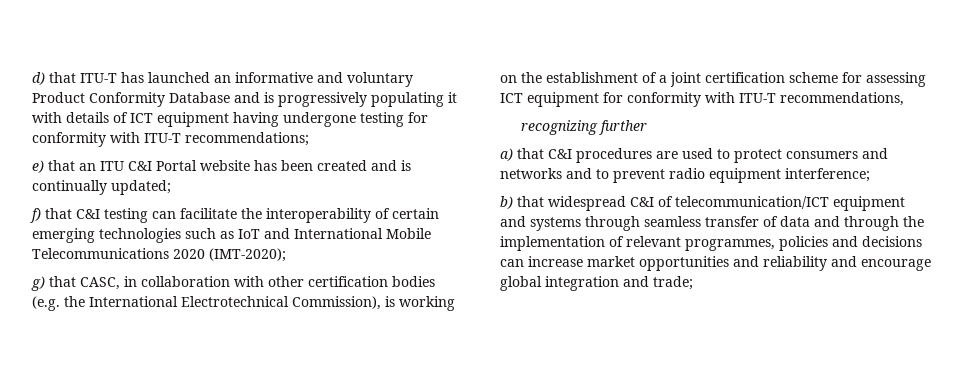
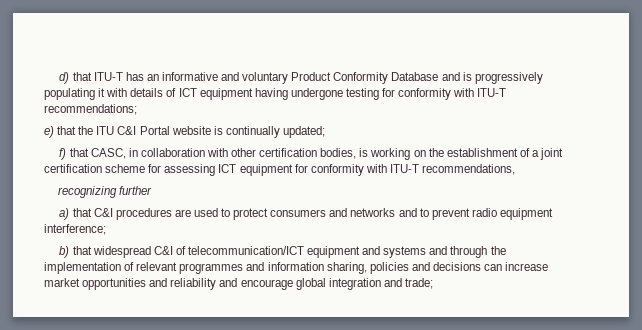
- d) that ITU-T has launched an informative and voluntary Product Conformity Database and is progressively populating it with details of ICT equipment having undergone testing for conformity with ITU-T recommendations;
+ d) that ITU-T has an informative and voluntary Product Conformity Database and is progressively populating it with details of ICT equipment having undergone testing for conformity with ITU-T recommendations;
- e) that an ITU C&I Portal website has been created and is continually updated;
+ e) that the ITU C&I Portal website is continually updated;
- f) that C&I testing can facilitate the interoperability of certain emerging technologies such as IoT and International Mobile Telecommunications 2020 (IMT-2020);
- g) that CASC, in collaboration with other certification bodies (e.g. the International Electrotechnical Commission), is working on the establishment of a joint certification scheme for assessing ICT equipment for conformity with ITU-T recommendations,
+ f) that CASC, in collaboration with other certification bodies, is working on the establishment of a joint certification scheme for assessing ICT equipment for conformity with ITU-T recommendations,
- b) that widespread C&I of telecommunication/ICT equipment and systems through seamless transfer of data and through the implementation of relevant programmes, policies and decisions can increase market opportunities and reliability and encourage global integration and trade;
+ b) that widespread C&I of telecommunication/ICT equipment and systems and through the implementation of relevant programmes and information sharing, policies and decisions can increase market opportunities and reliability and encourage global integration and trade;

